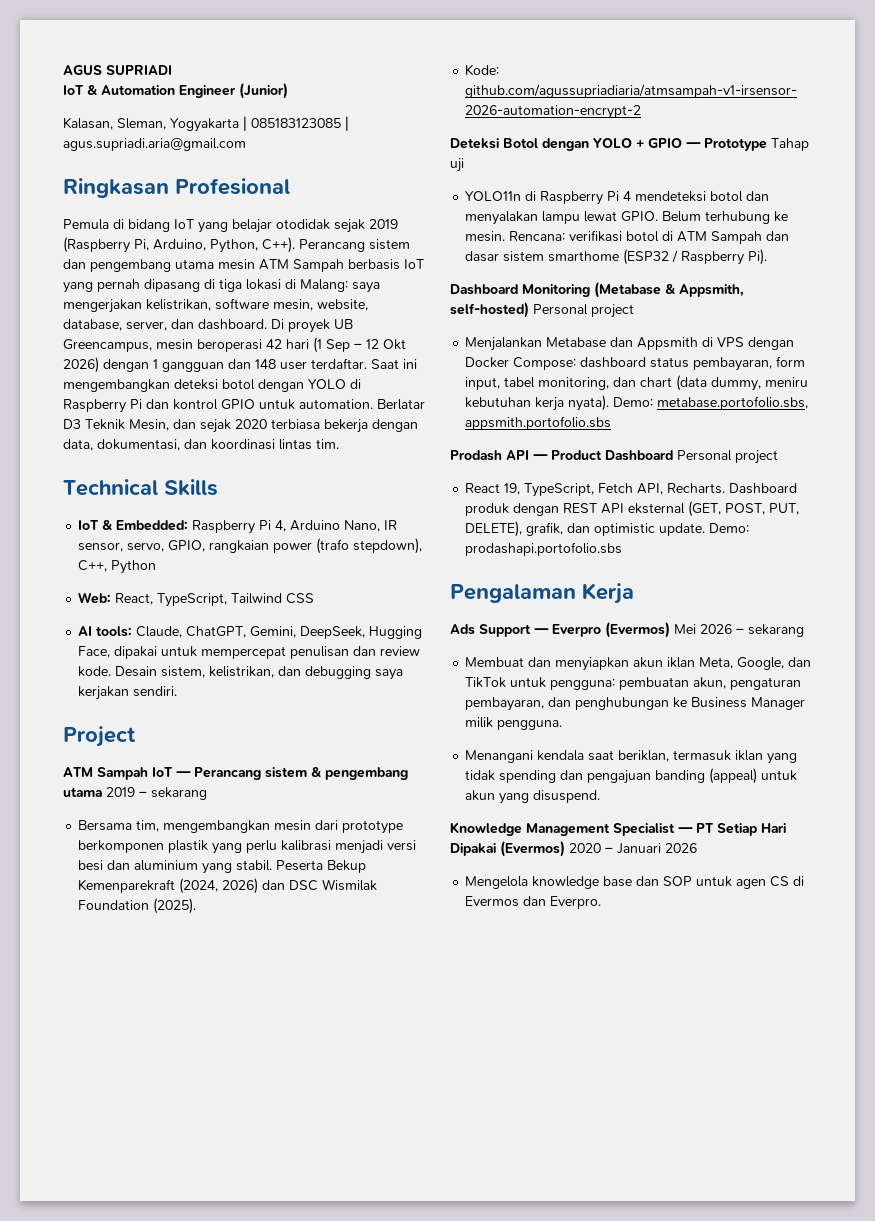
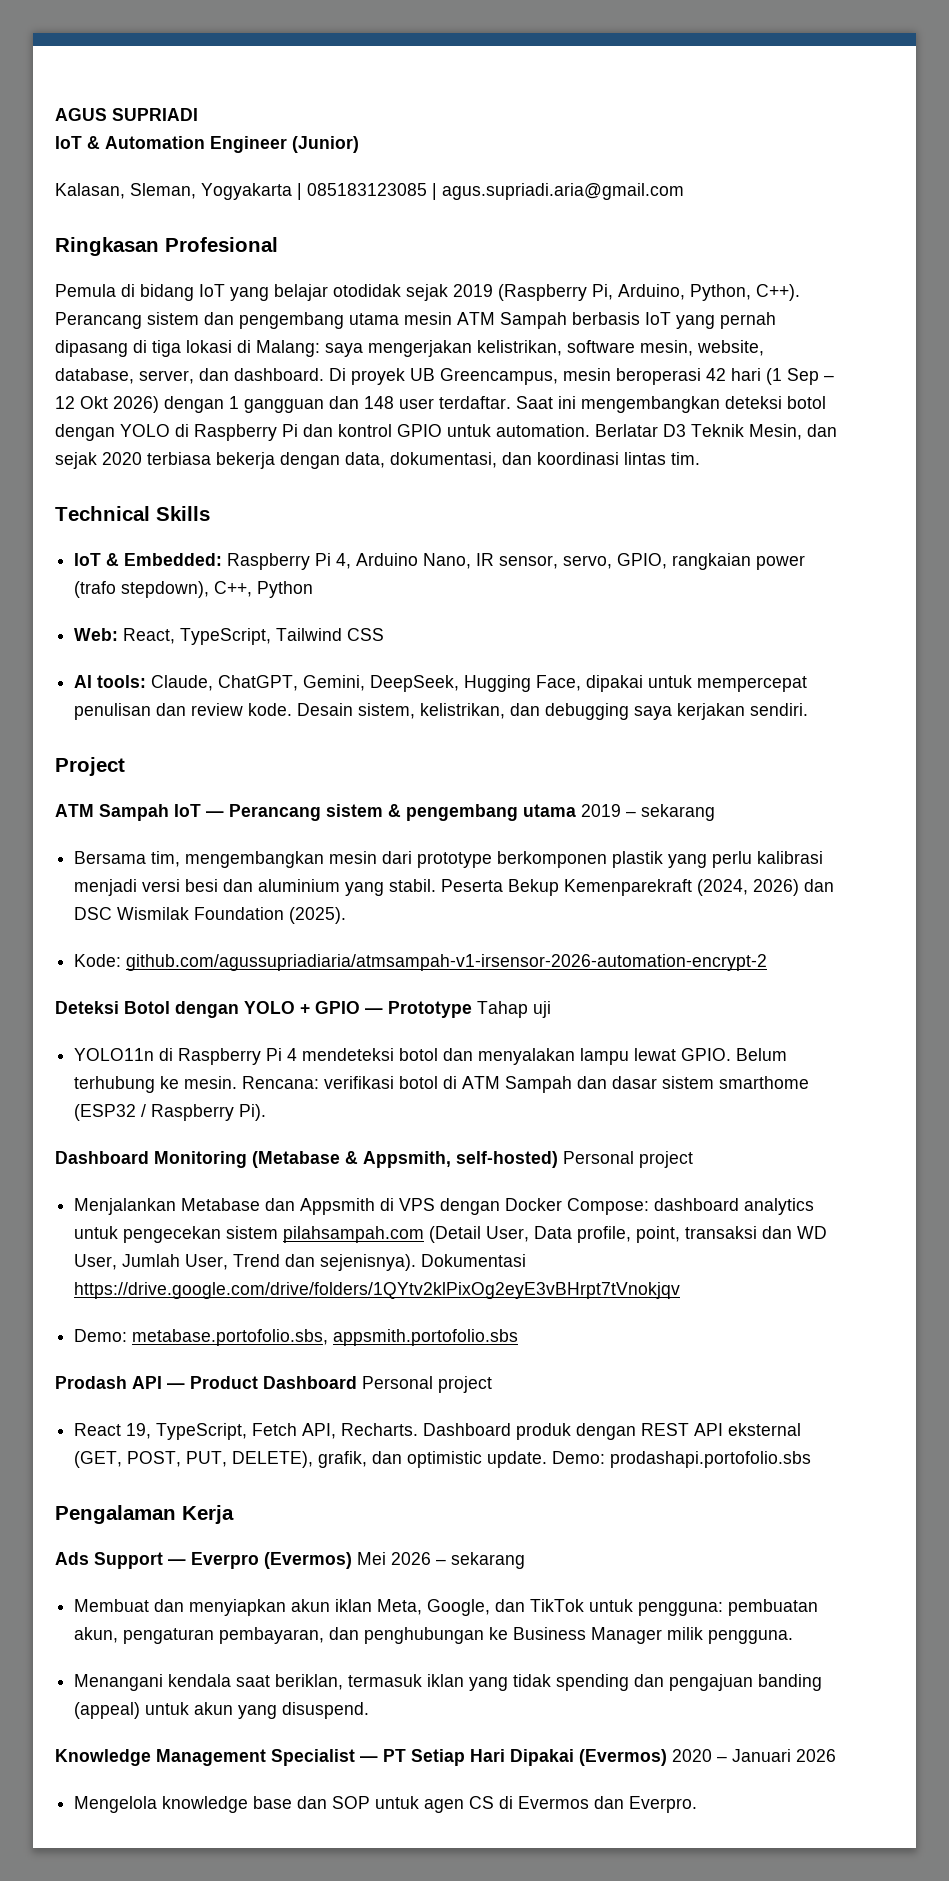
- Menjalankan Metabase dan Appsmith di VPS dengan Docker Compose: dashboard status pembayaran, form input, tabel monitoring, dan chart (data dummy, meniru kebutuhan kerja nyata). Demo: metabase.portofolio.sbs, appsmith.portofolio.sbs
+ Menjalankan Metabase dan Appsmith di VPS dengan Docker Compose: dashboard analytics untuk pengecekan sistem pilahsampah.com (Detail User, Data profile, point, transaksi dan WD User, Jumlah User, Trend dan sejenisnya). Dokumentasi https://drive.google.com/drive/folders/1QYtv2klPixOg2eyE3vBHrpt7tVnokjqv
+ Demo: metabase.portofolio.sbs, appsmith.portofolio.sbs

